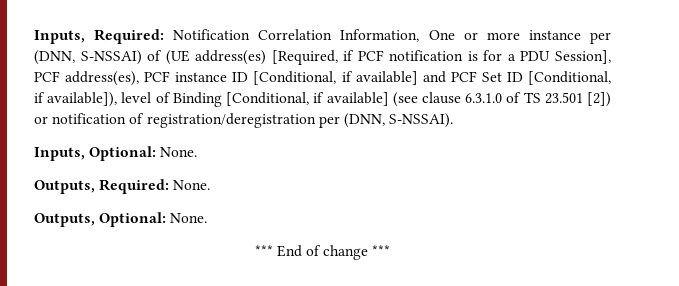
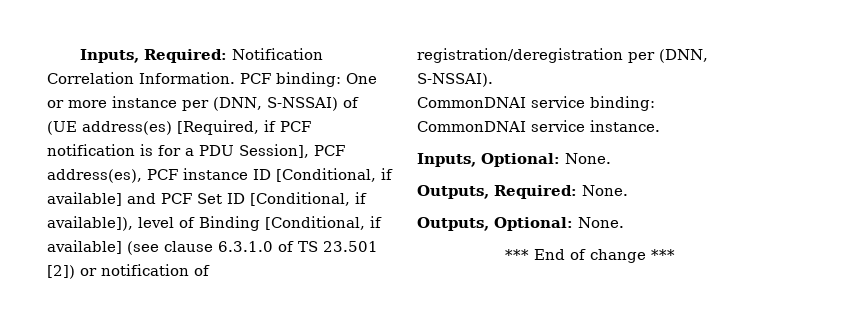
- Inputs, Required: Notification Correlation Information, One or more instance per (DNN, S-NSSAI) of (UE address(es) [Required, if PCF notification is for a PDU Session], PCF address(es), PCF instance ID [Conditional, if available] and PCF Set ID [Conditional, if available]), level of Binding [Conditional, if available] (see clause 6.3.1.0 of TS 23.501 [2]) or notification of registration/deregistration per (DNN, S-NSSAI).
+ Inputs, Required: Notification Correlation Information. PCF binding: One or more instance per (DNN, S-NSSAI) of (UE address(es) [Required, if PCF notification is for a PDU Session], PCF address(es), PCF instance ID [Conditional, if available] and PCF Set ID [Conditional, if available]), level of Binding [Conditional, if available] (see clause 6.3.1.0 of TS 23.501 [2]) or notification of registration/deregistration per (DNN, S-NSSAI).
+ CommonDNAI service binding: CommonDNAI service instance.

